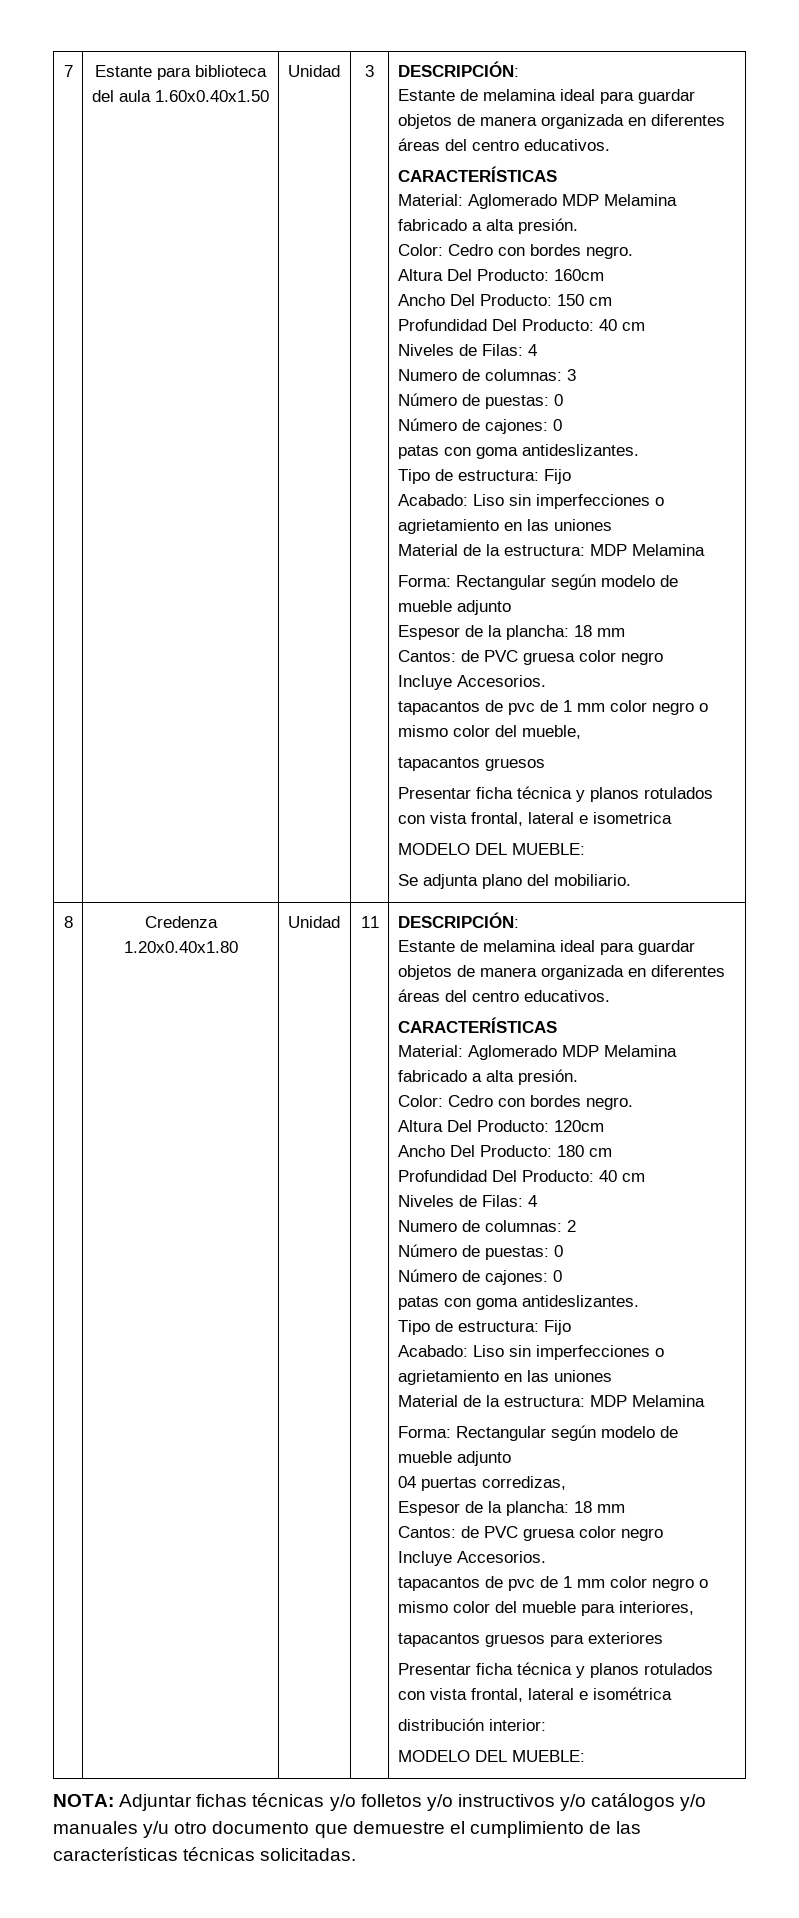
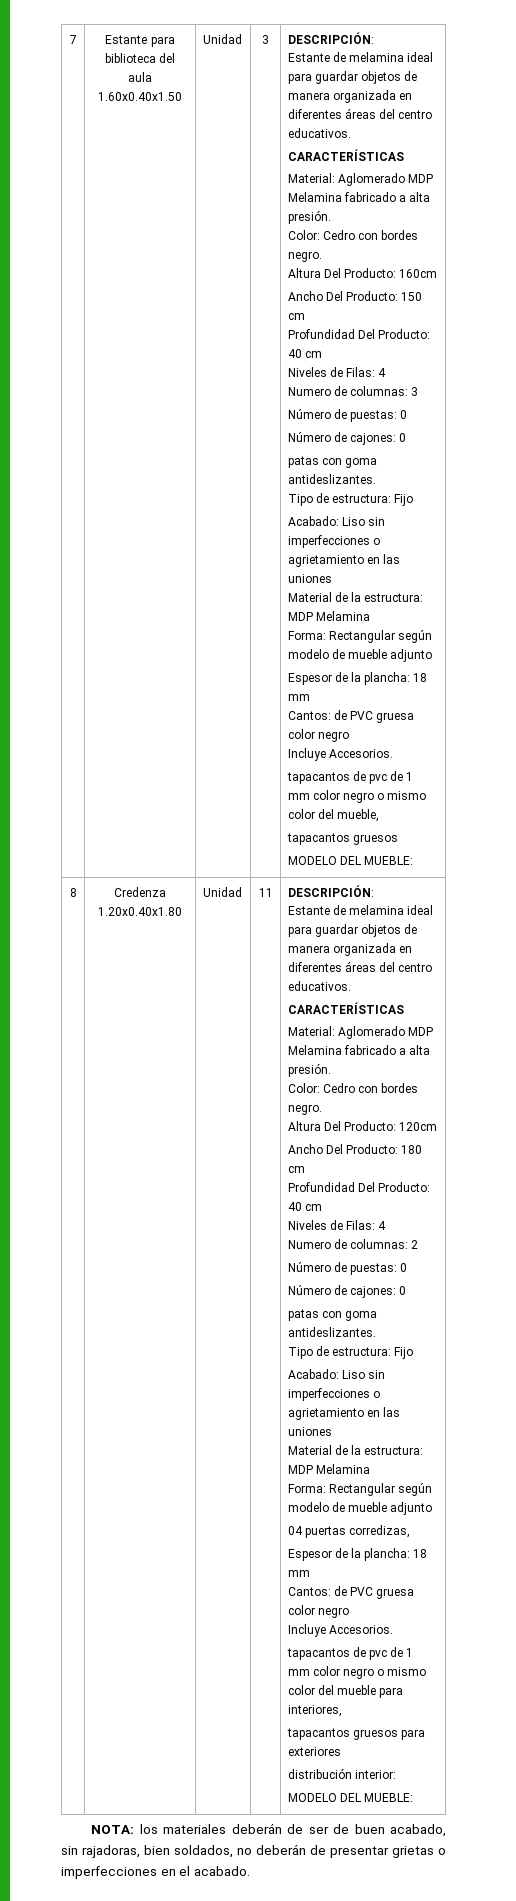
  tapacantos de pvc de 1 mm color negro o mismo color del mueble,
  tapacantos gruesos
- Presentar ficha técnica y planos rotulados con vista frontal, lateral e isometrica
  MODELO DEL MUEBLE:
- Se adjunta plano del mobiliario.
- Presentar ficha técnica y planos rotulados con vista frontal, lateral e isométrica
- NOTA: Adjuntar fichas técnicas y/o folletos y/o instructivos y/o catálogos y/o manuales y/u otro documento que demuestre el cumplimiento de las características técnicas solicitadas.
+ NOTA: los materiales deberán de ser de buen acabado, sin rajadoras, bien soldados, no deberán de presentar grietas o imperfecciones en el acabado.

